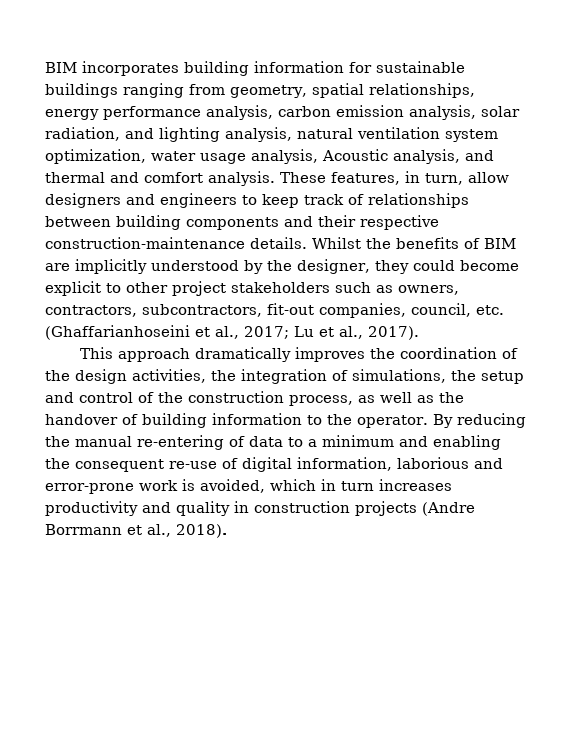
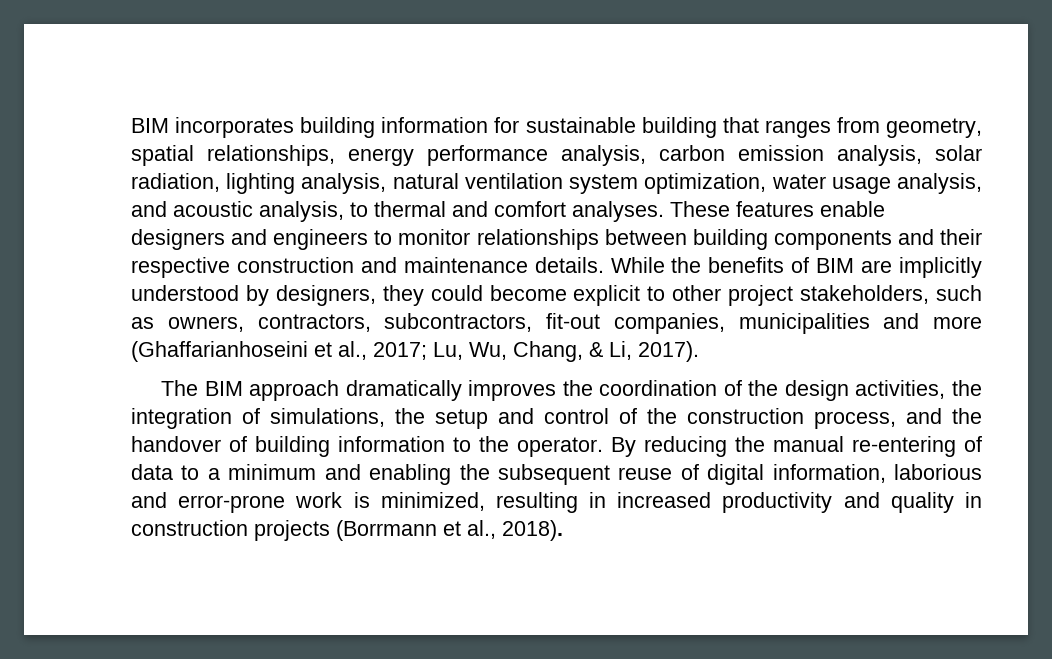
- BIM incorporates building information for sustainable buildings ranging from geometry, spatial relationships, energy performance analysis, carbon emission analysis, solar radiation, and lighting analysis, natural ventilation system optimization, water usage analysis, Acoustic analysis, and thermal and comfort analysis. These features, in turn, allow designers and engineers to keep track of relationships between building components and their respective construction-maintenance details. Whilst the benefits of BIM are implicitly understood by the designer, they could become explicit to other project stakeholders such as owners, contractors, subcontractors, fit-out companies, council, etc. (Ghaffarianhoseini et al., 2017;
+ BIM incorporates building information for sustainable building that ranges from geometry, spatial relationships, energy performance analysis, carbon emission analysis, solar radiation, lighting analysis, natural ventilation system optimization, water usage analysis, and acoustic analysis, to thermal and comfort analyses. These features enable designers and engineers to monitor relationships between building components and their respective construction and maintenance details. While the benefits of BIM are implicitly understood by designers, they could become explicit to other project stakeholders, such as owners, contractors, subcontractors, fit-out companies, municipalities and more (Ghaffarianhoseini et al., 2017;
- Lu et al., 2017).
+ Lu, Wu, Chang, & Li, 2017).
- This approach dramatically improves the coordination of the design activities, the integration of simulations, the setup and control of the construction process, as well as the handover of building information to the operator.
+ The BIM approach dramatically improves the coordination of the design activities, the integration of simulations, the setup and control of the construction process, and the handover of building information to the operator.
- By reducing the manual re-entering of data to a minimum and enabling the consequent re-use of digital information, laborious and error-prone work is avoided, which in turn increases productivity and quality in construction projects (Andre Borrmann et al., 2018).
+ By reducing the manual re-entering of data to a minimum and enabling the subsequent reuse of digital information, laborious and error-prone work is minimized, resulting in increased productivity and quality in construction projects (Borrmann et al., 2018).

